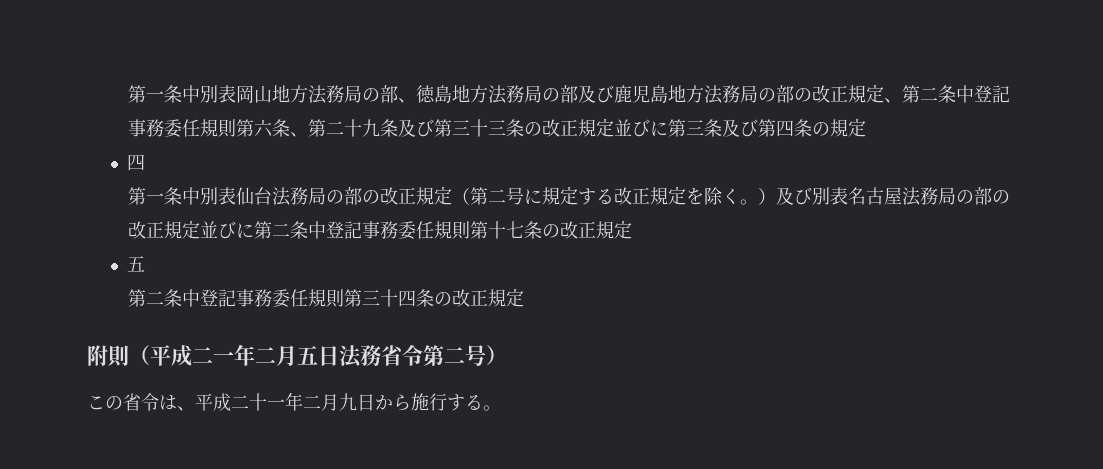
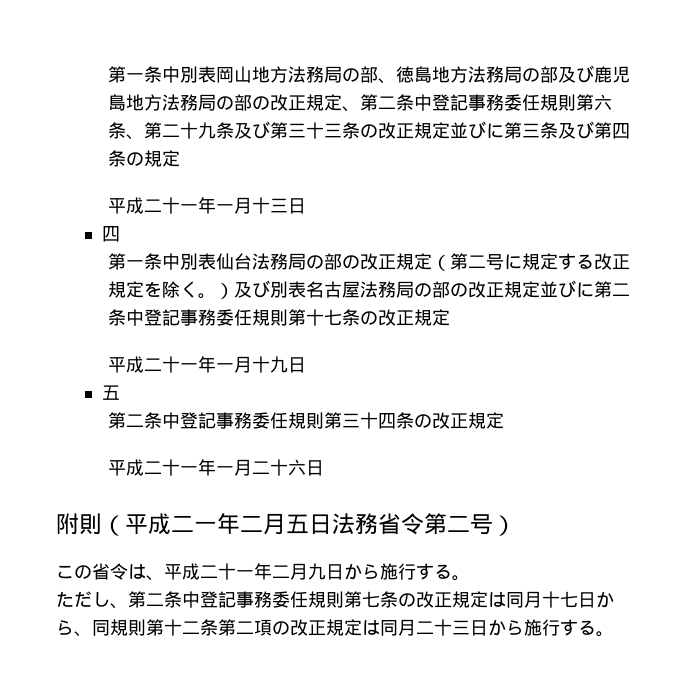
+ 平成二十一年一月十三日
+ 平成二十一年一月十九日
+ 平成二十一年一月二十六日
+ ただし、第二条中登記事務委任規則第七条の改正規定は同月十七日から、同規則第十二条第二項の改正規定は同月二十三日から施行する。

